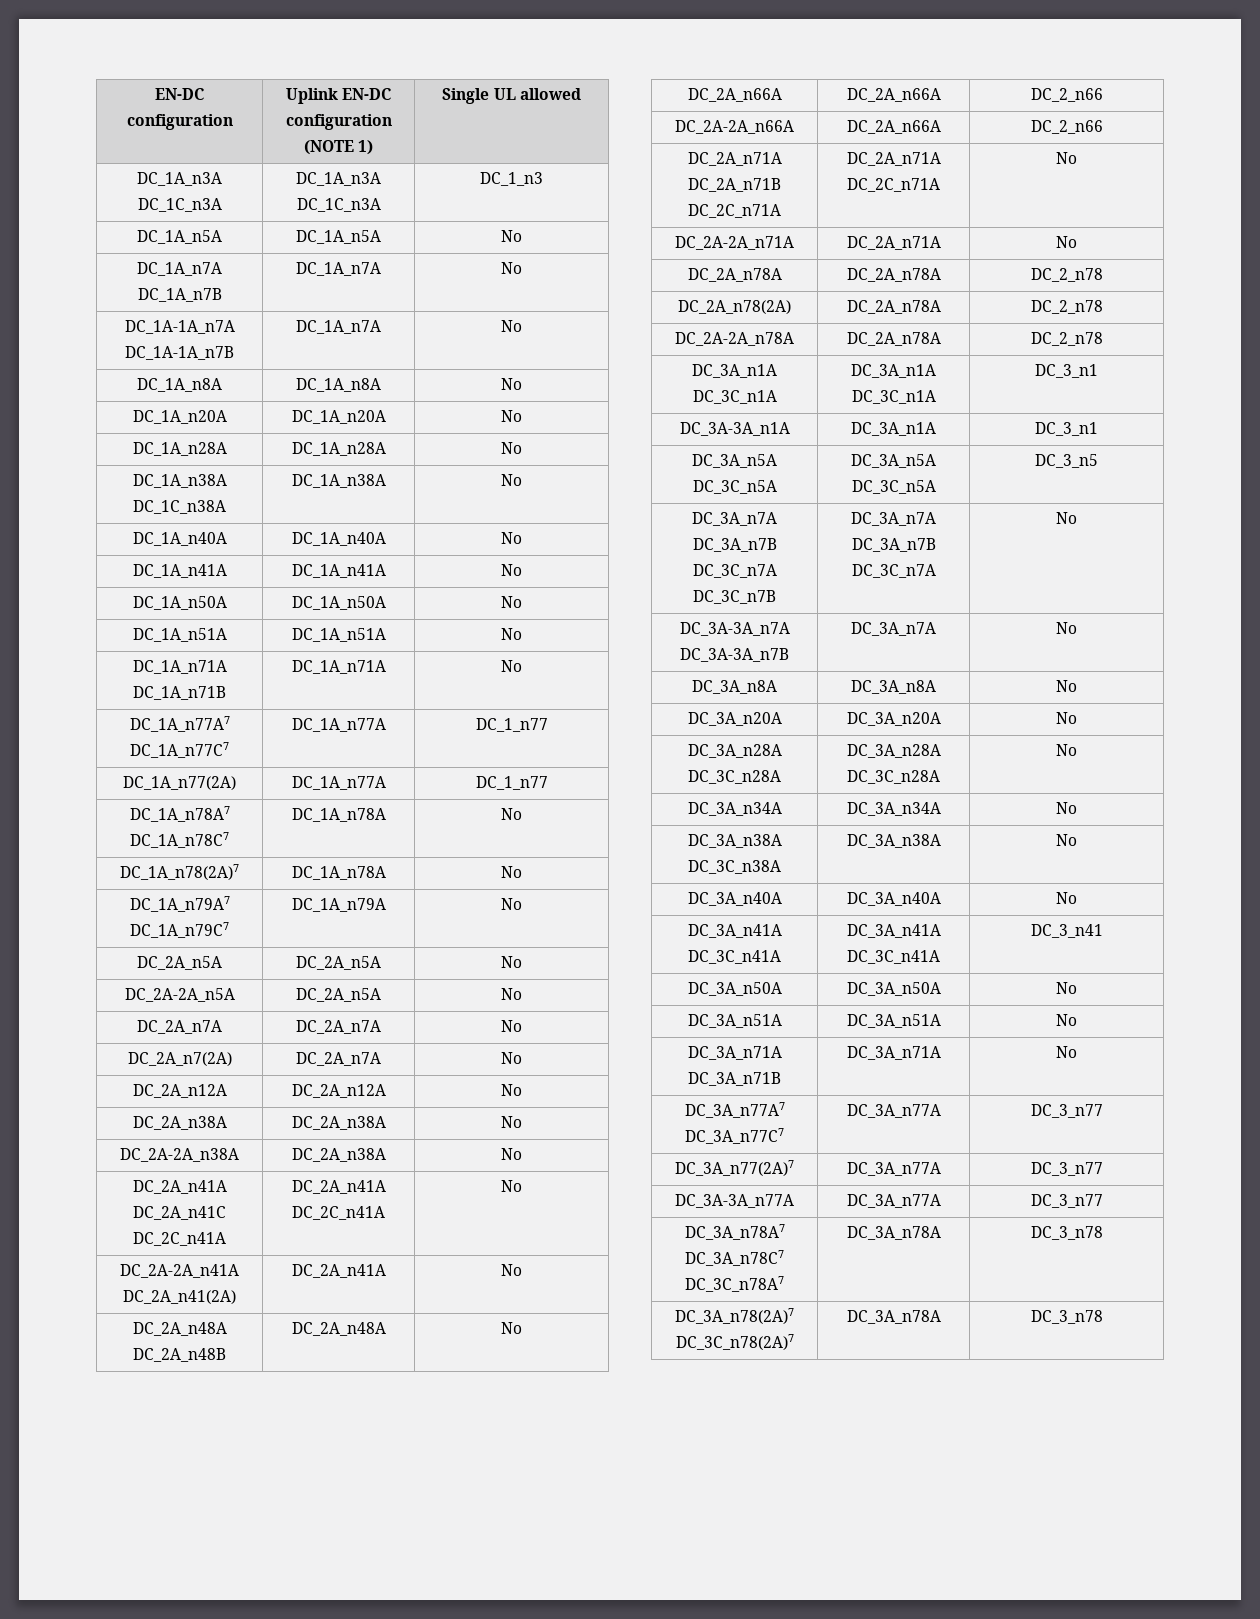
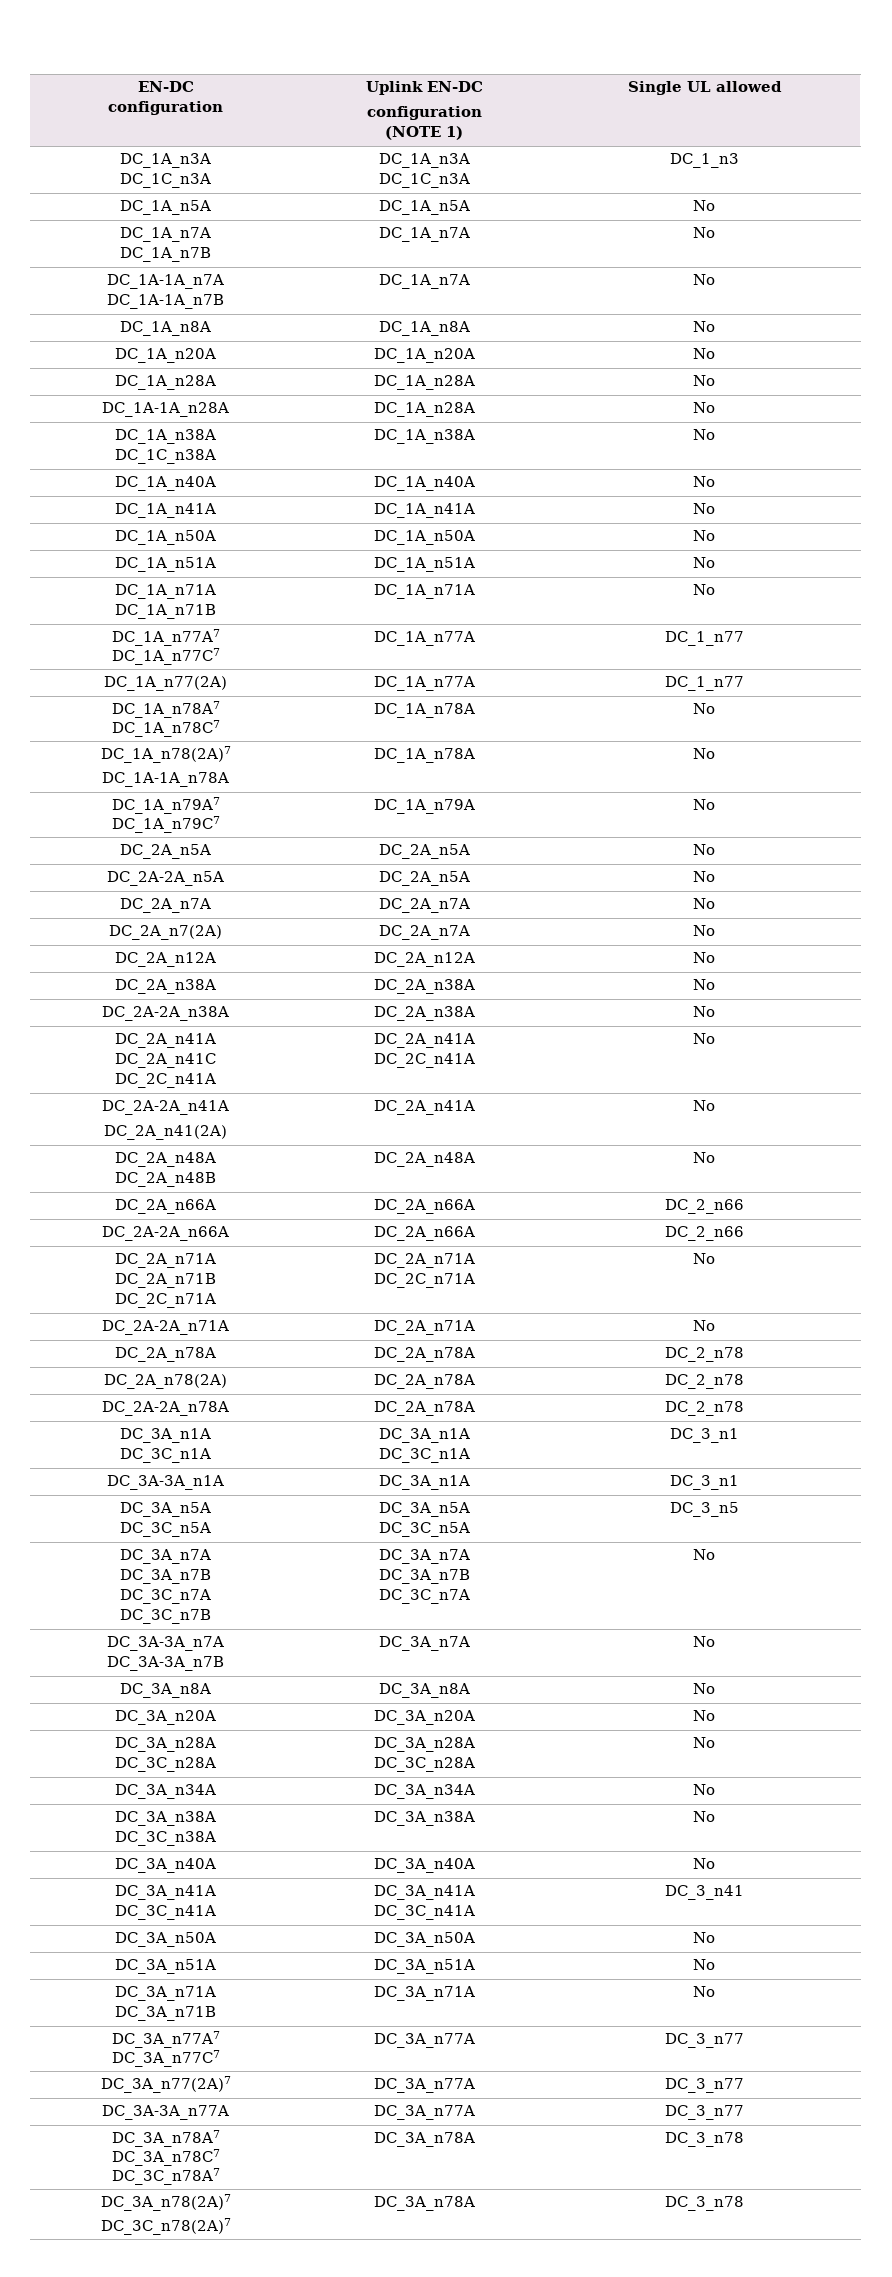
+ DC_1A-1A_n28A | DC_1A_n28A | No
- DC_1A_n78(2A)7 | DC_1A_n78A | No
+ DC_1A_n78(2A)7
+ DC_1A-1A_n78A | DC_1A_n78A | No

